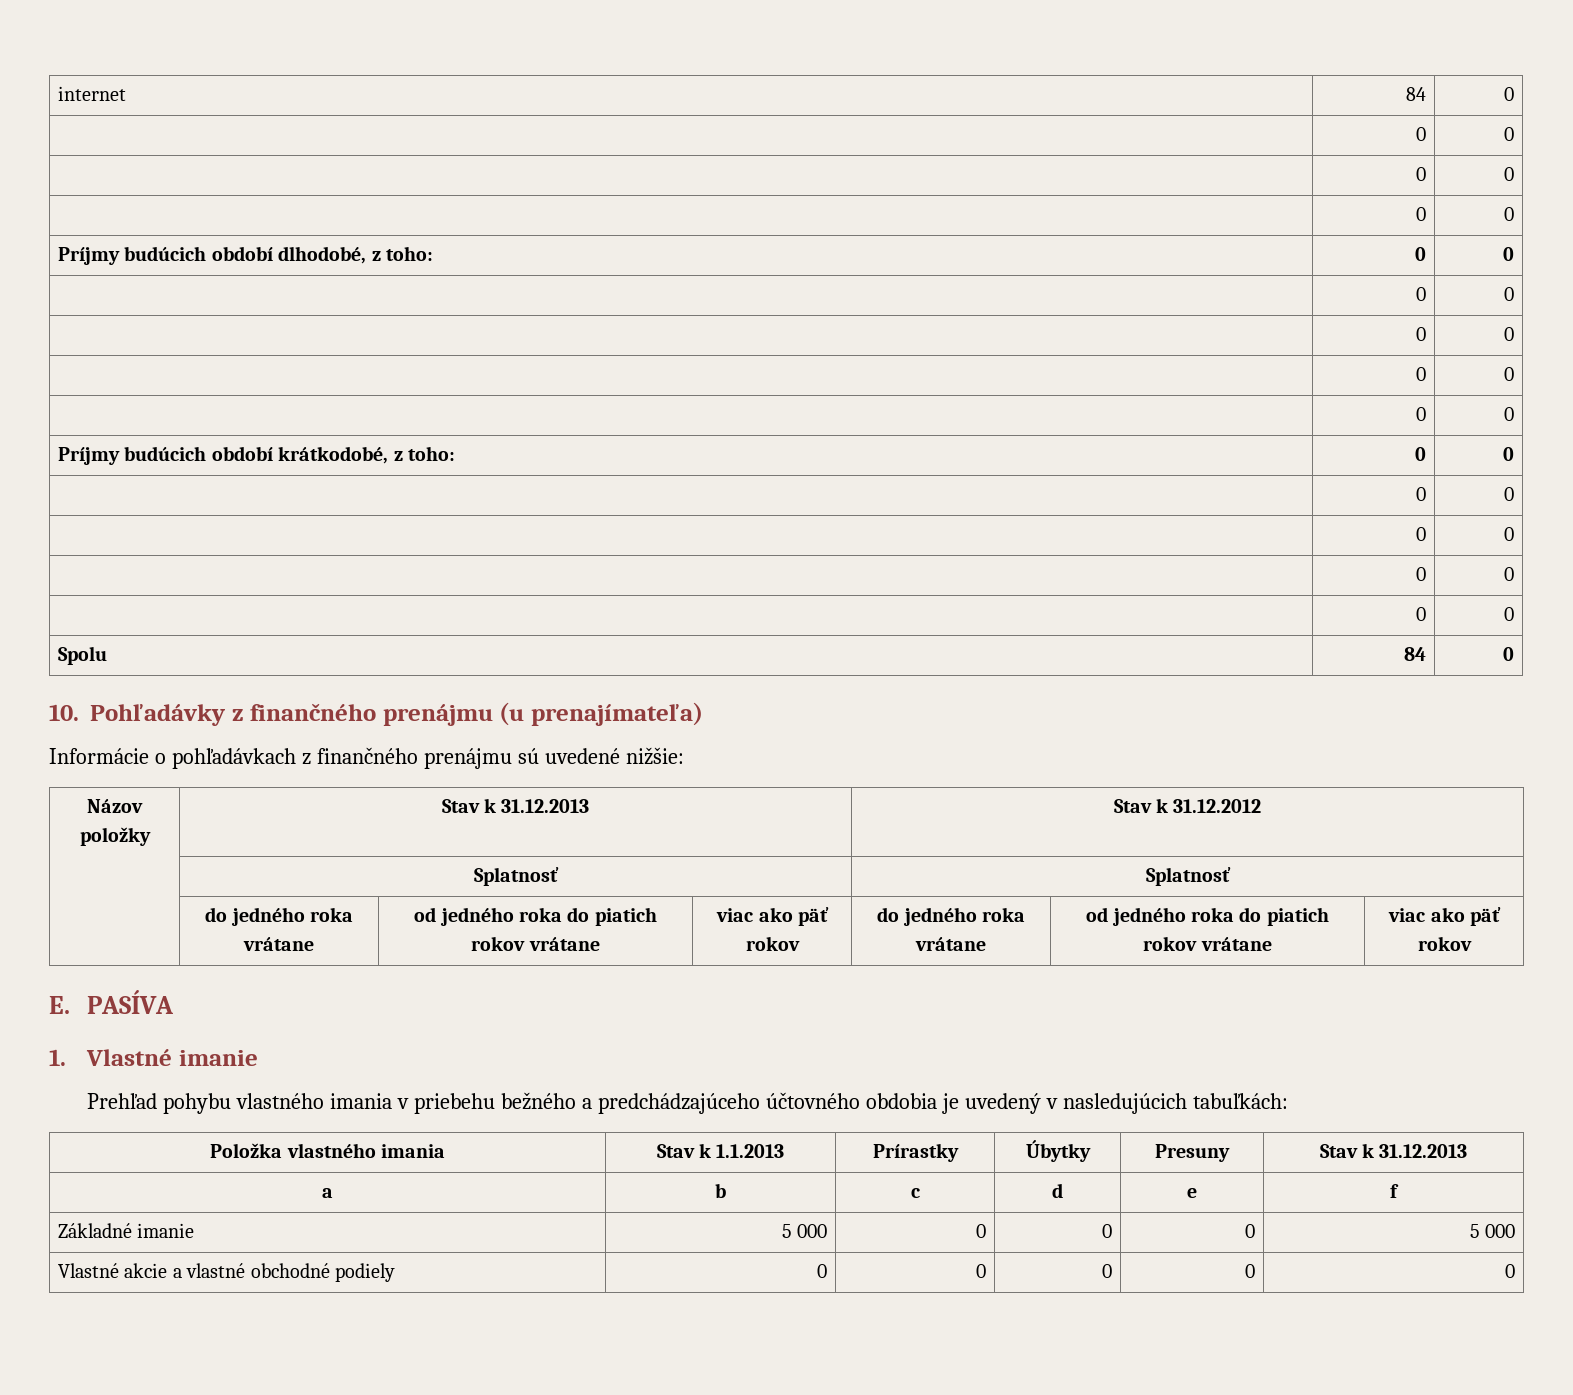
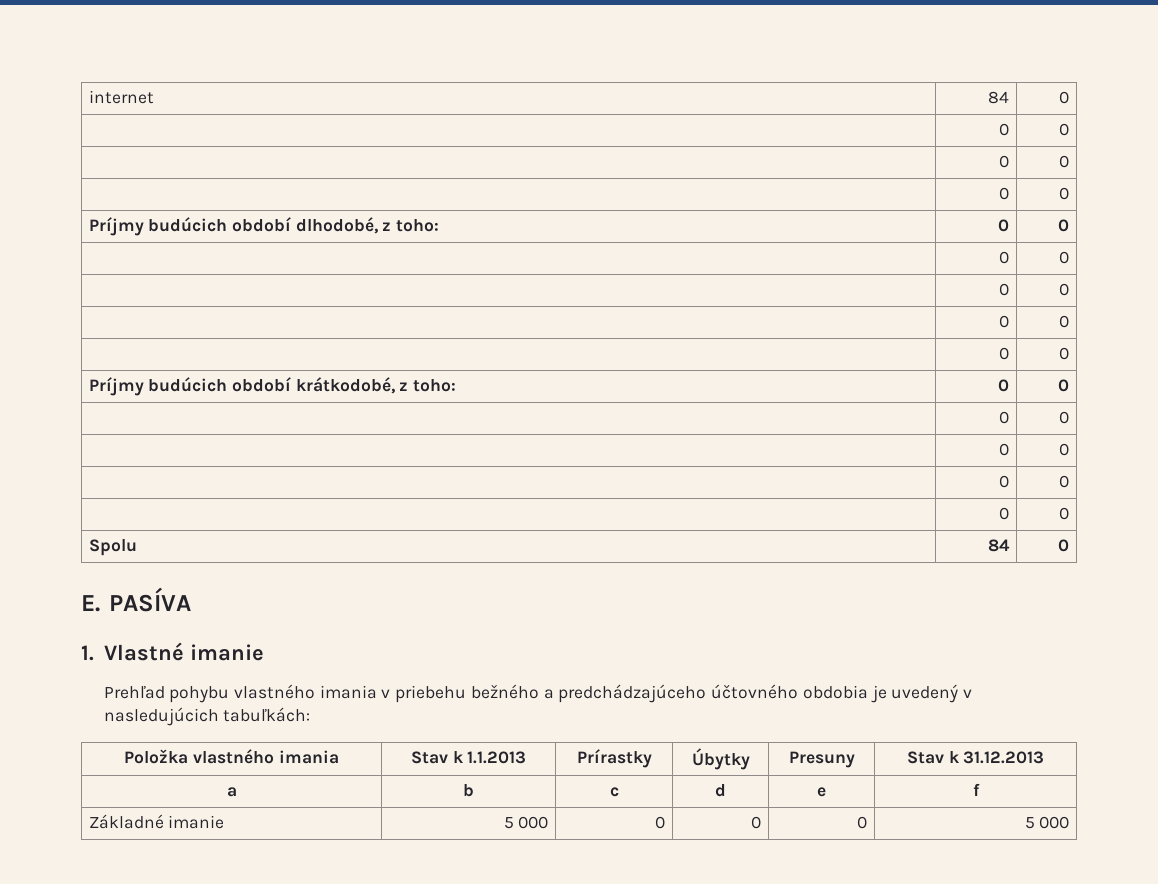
- 10. Pohľadávky z finančného prenájmu (u prenajímateľa)
- Informácie o pohľadávkach z finančného prenájmu sú uvedené nižšie:
- Názov položky | Stav k 31.12.2013 | Stav k 31.12.2012
- | Splatnosť | Splatnosť
- | do jedného roka vrátane | od jedného roka do piatich rokov vrátane | viac ako päť rokov | do jedného roka vrátane | od jedného roka do piatich rokov vrátane | viac ako päť rokov
- Vlastné akcie a vlastné obchodné podiely | 0 | 0 | 0 | 0 | 0

